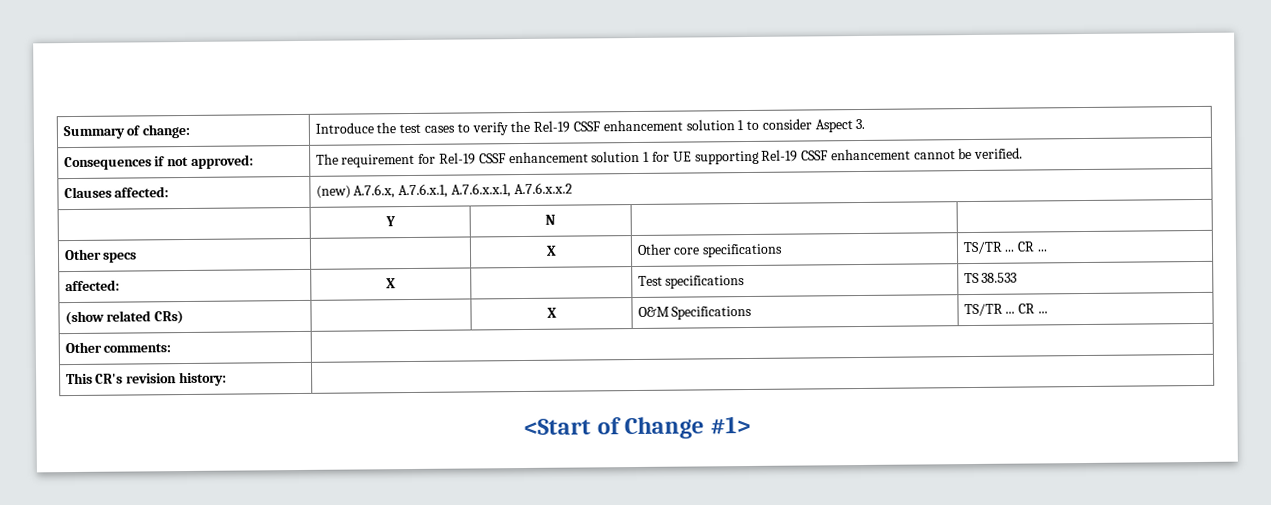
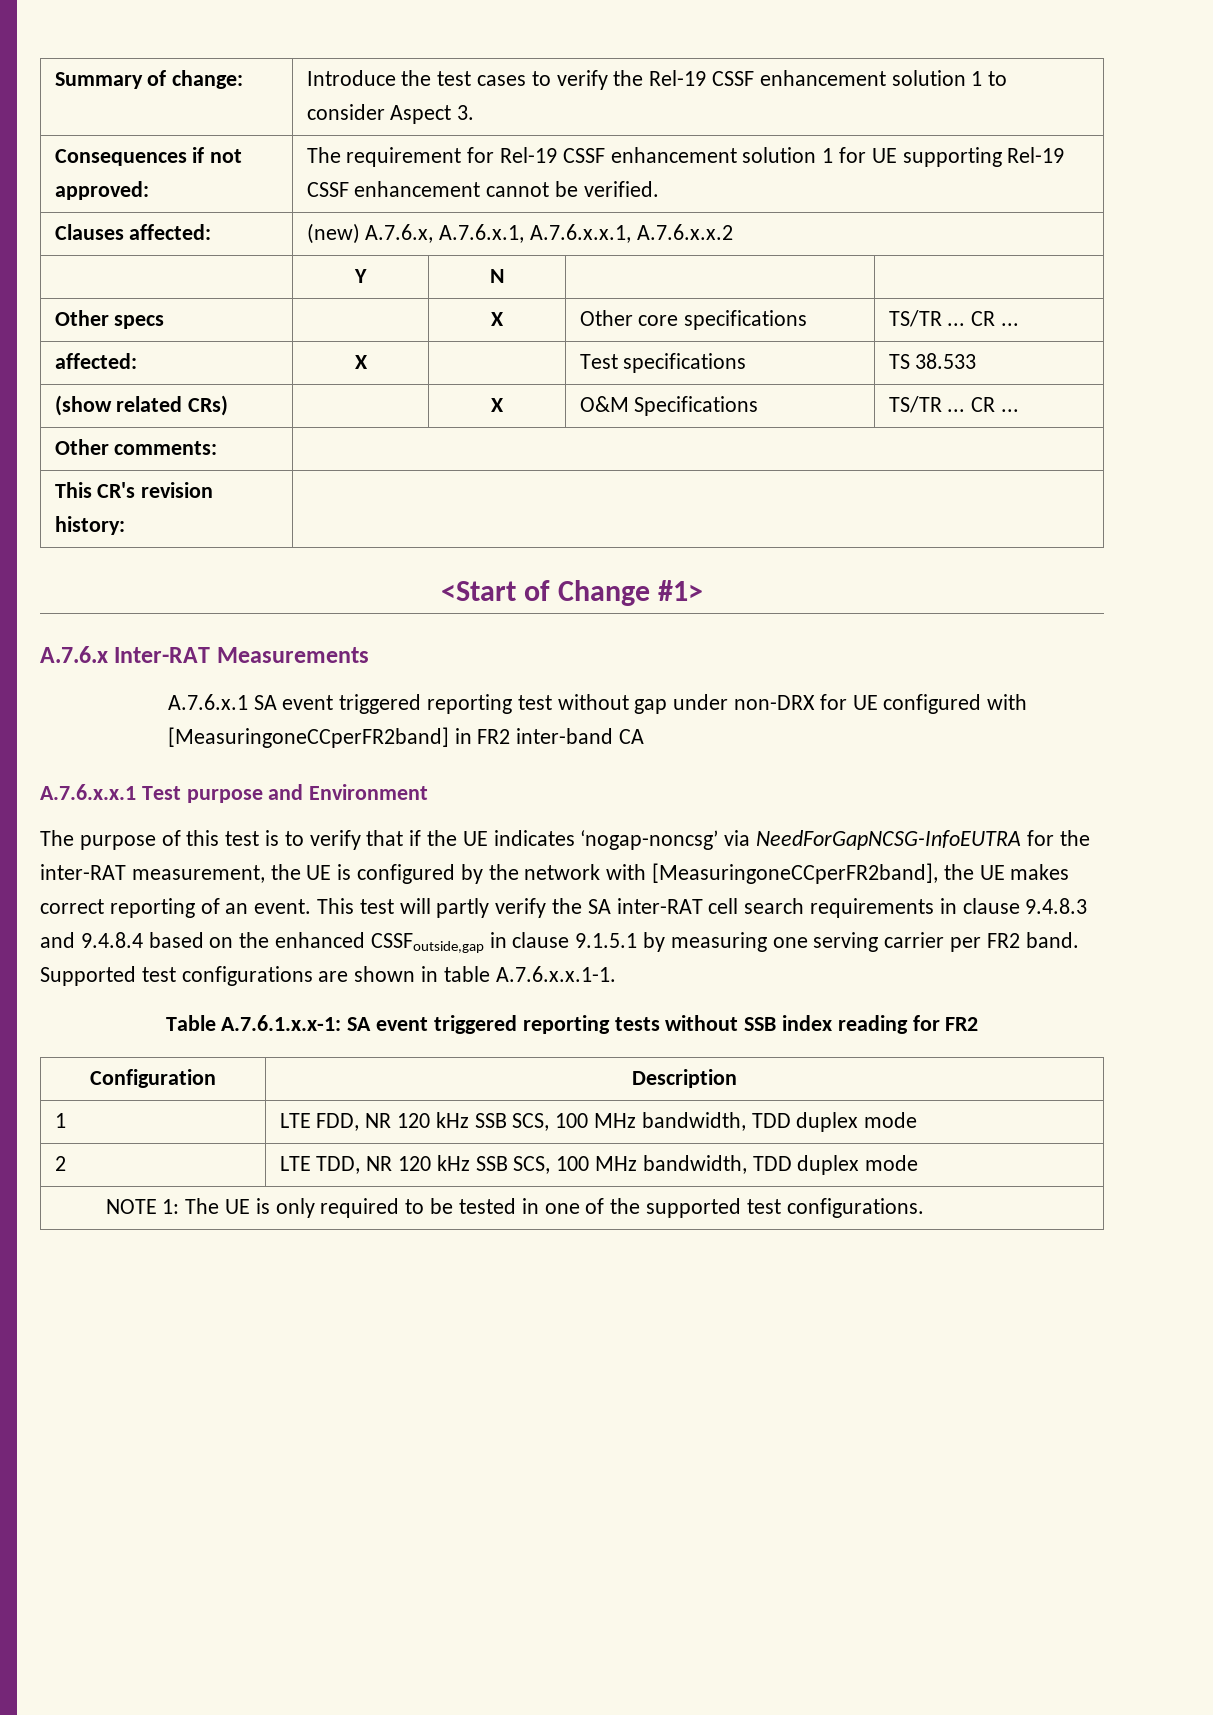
+ A.7.6.x Inter-RAT Measurements
+ A.7.6.x.1 SA event triggered reporting test without gap under non-DRX for UE configured with [MeasuringoneCCperFR2band] in FR2 inter-band CA
+ A.7.6.x.x.1 Test purpose and Environment
+ The purpose of this test is to verify that if the UE indicates ‘nogap-noncsg’ via NeedForGapNCSG-InfoEUTRA for the inter-RAT measurement, the UE is configured by the network with [MeasuringoneCCperFR2band], the UE makes correct reporting of an event. This test will partly verify the SA inter-RAT cell search requirements in clause 9.4.8.3 and 9.4.8.4 based on the enhanced CSSFoutside,gap in clause 9.1.5.1 by measuring one serving carrier per FR2 band. Supported test configurations are shown in table A.7.6.x.x.1-1.
+ Table A.7.6.1.x.x-1: SA event triggered reporting tests without SSB index reading for FR2
+ Configuration | Description
+ 1 | LTE FDD, NR 120 kHz SSB SCS, 100 MHz bandwidth, TDD duplex mode
+ 2 | LTE TDD, NR 120 kHz SSB SCS, 100 MHz bandwidth, TDD duplex mode
+ NOTE 1: The UE is only required to be tested in one of the supported test configurations.

